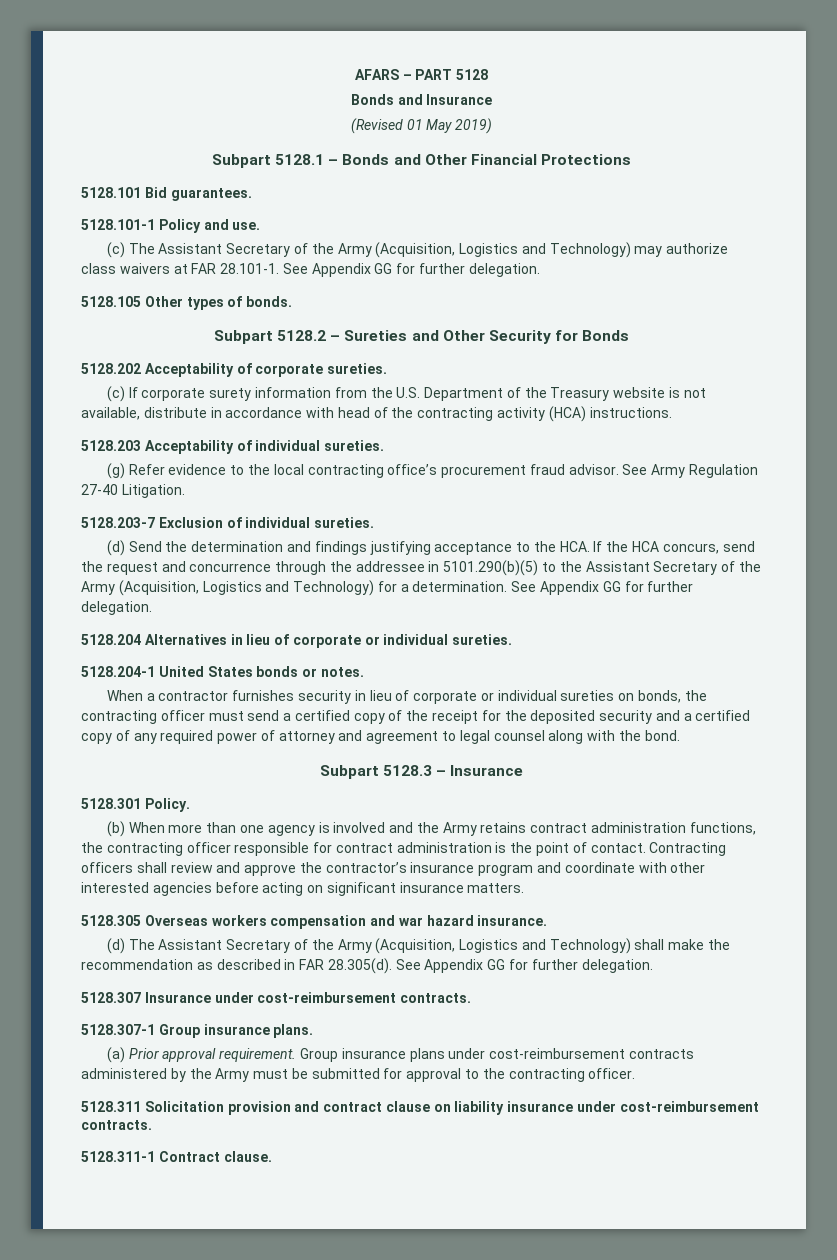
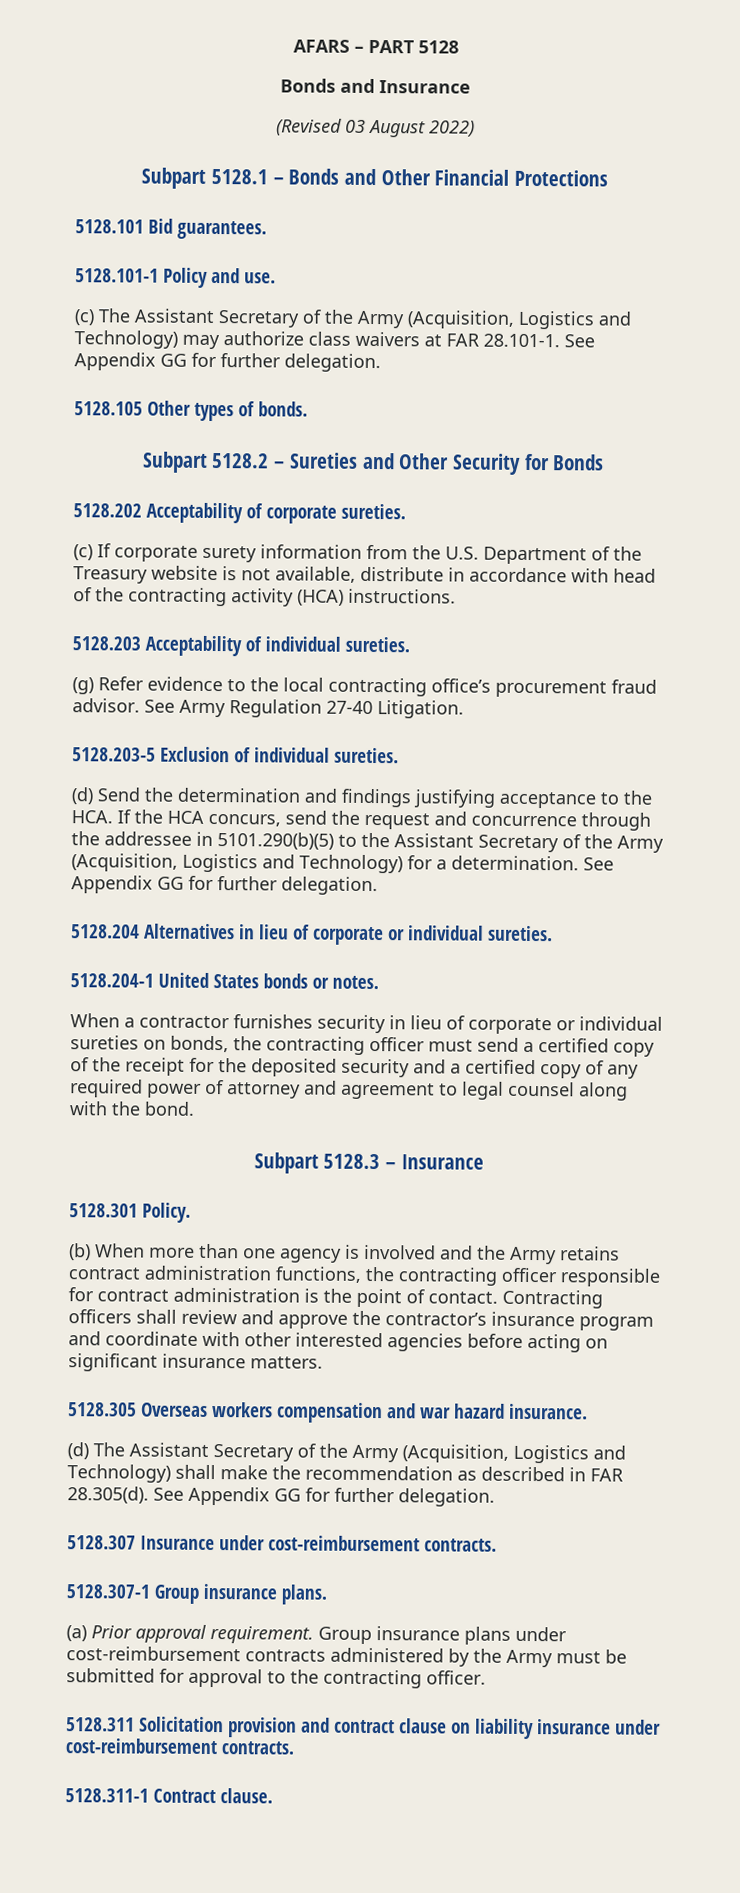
- (Revised 01 May 2019)
+ (Revised 03 August 2022)
- 5128.203-7 Exclusion of individual sureties.
+ 5128.203-5 Exclusion of individual sureties.

